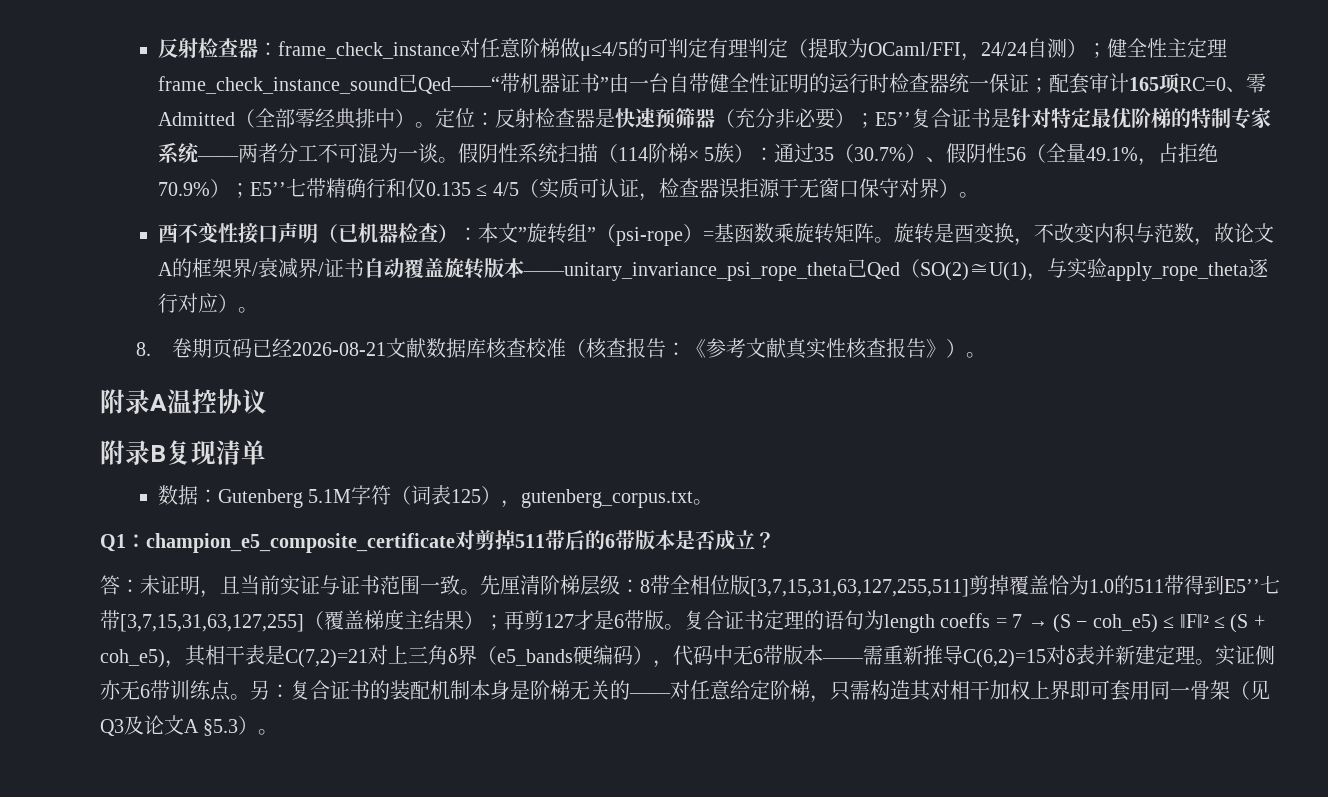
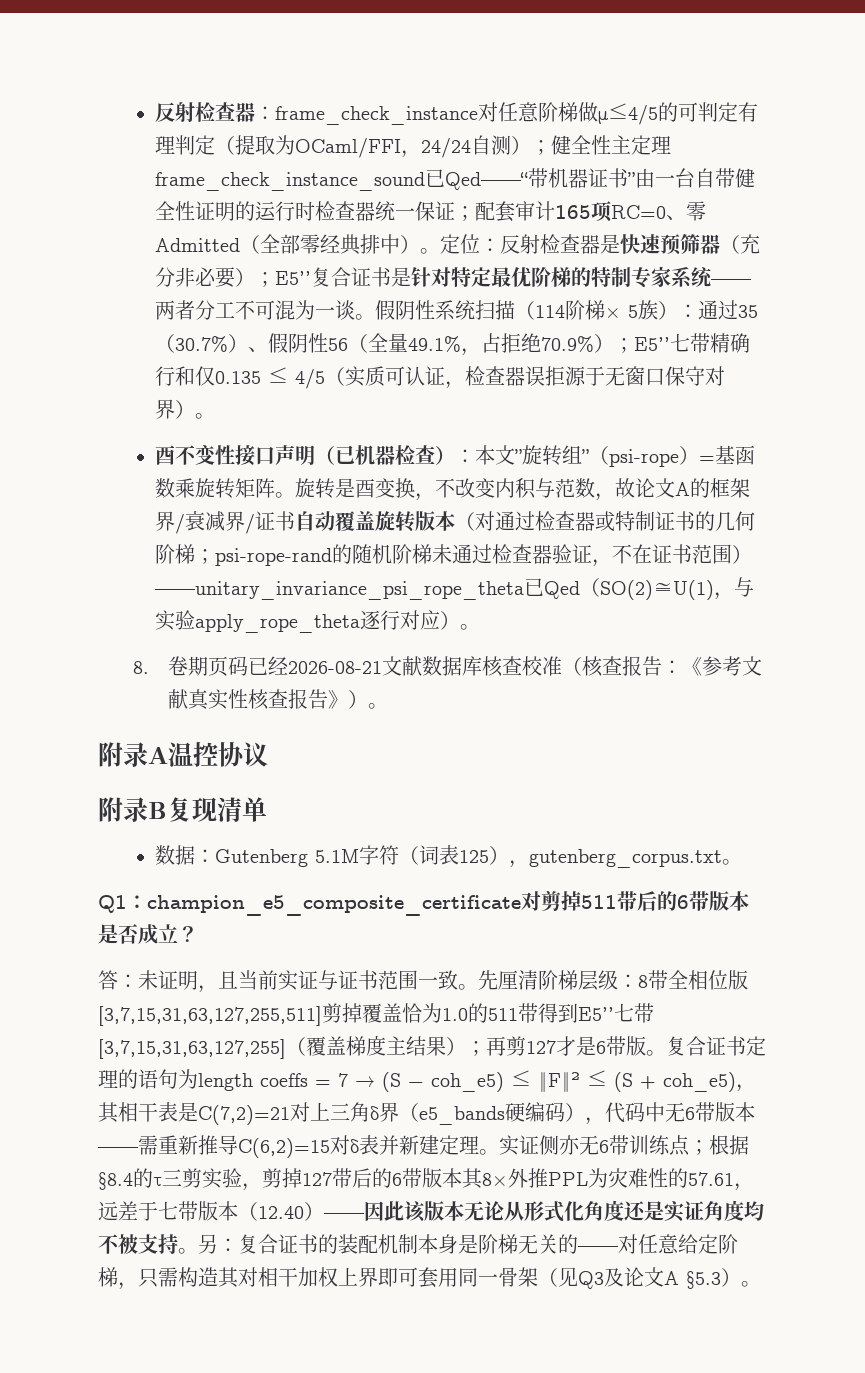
- 旋转是酉变换，不改变内积与范数，故论文A的框架界/衰减界/证书自动覆盖旋转版本——unitary_invariance_psi_rope_theta已Qed（SO(2)≅U(1)，与实验apply_rope_theta逐行对应）。
+ 旋转是酉变换，不改变内积与范数，故论文A的框架界/衰减界/证书自动覆盖旋转版本（对通过检查器或特制证书的几何阶梯；psi-rope-rand的随机阶梯未通过检查器验证，不在证书范围）——unitary_invariance_psi_rope_theta已Qed（SO(2)≅U(1)，与实验apply_rope_theta逐行对应）。
- 实证侧亦无6带训练点。
+ 实证侧亦无6带训练点；根据§8.4的τ三剪实验，剪掉127带后的6带版本其8×外推PPL为灾难性的57.61，远差于七带版本（12.40）——因此该版本无论从形式化角度还是实证角度均不被支持。

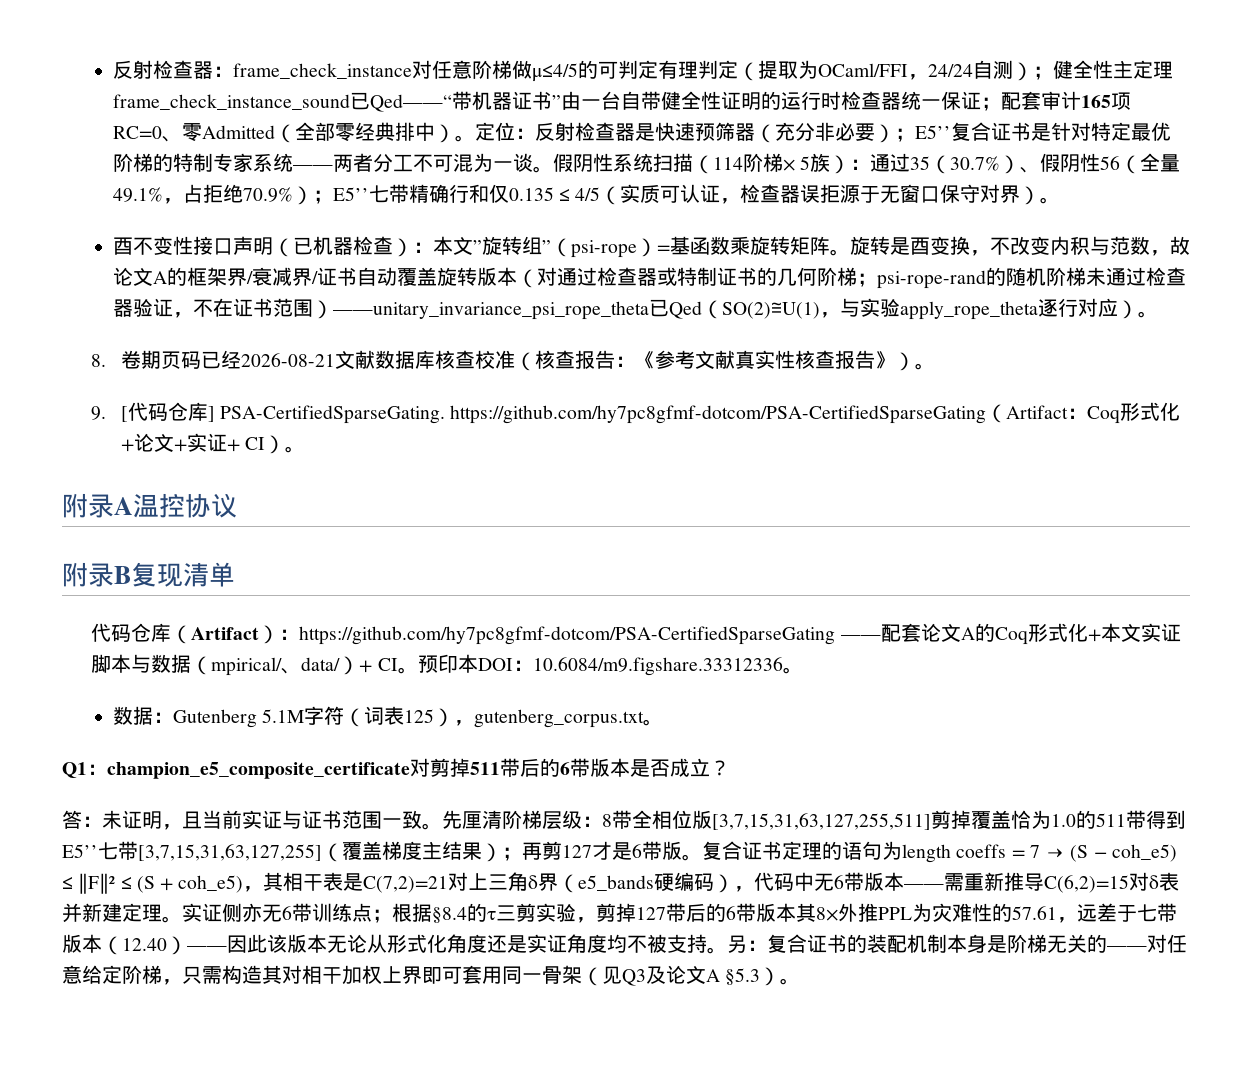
+ 9. [代码仓库] PSA-CertifiedSparseGating. https://github.com/hy7pc8gfmf-dotcom/PSA-CertifiedSparseGating（Artifact：Coq形式化+论文+实证+ CI）。
+ 代码仓库（Artifact）：https://github.com/hy7pc8gfmf-dotcom/PSA-CertifiedSparseGating ——配套论文A的Coq形式化+本文实证脚本与数据（mpirical/、data/）+ CI。预印本DOI：10.6084/m9.figshare.33312336。

